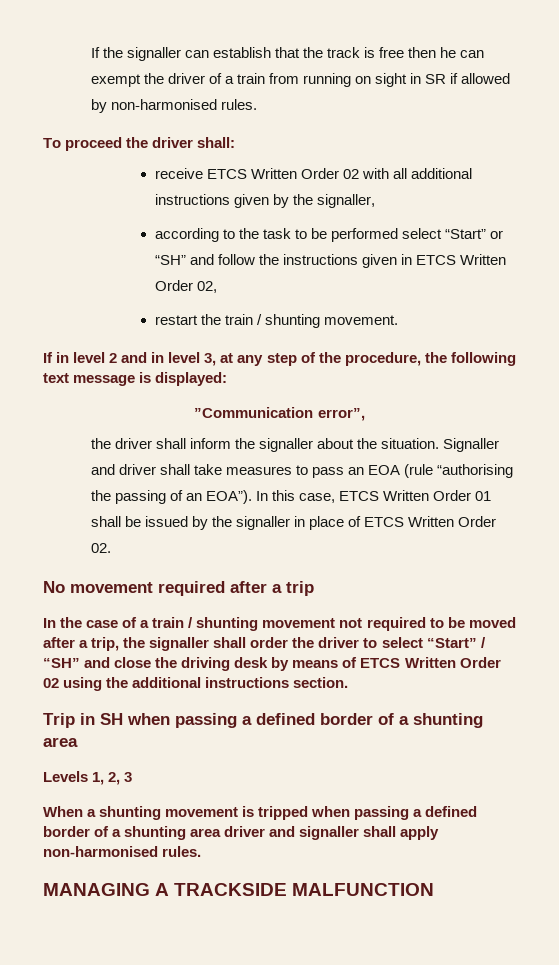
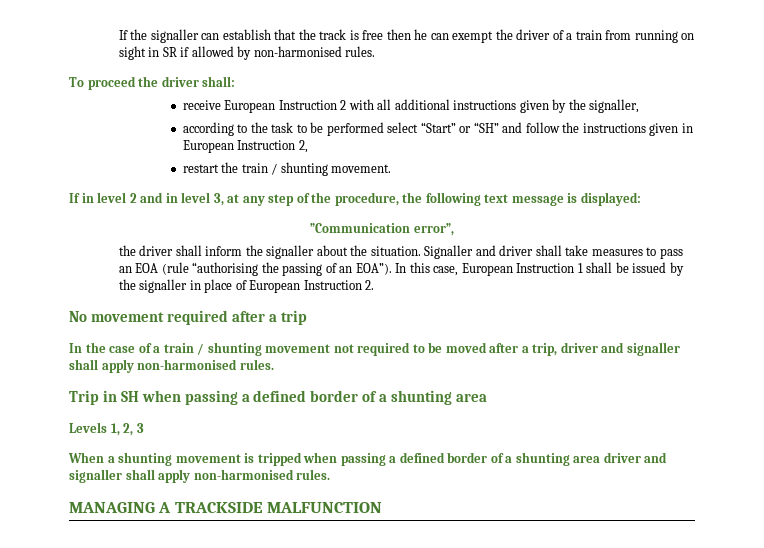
- receive ETCS Written Order 02 with all additional instructions given by the signaller,
+ receive European Instruction 2 with all additional instructions given by the signaller,
- according to the task to be performed select “Start” or “SH” and follow the instructions given in ETCS Written Order 02,
+ according to the task to be performed select “Start” or “SH” and follow the instructions given in European Instruction 2,
- In this case, ETCS Written Order 01 shall be issued by the signaller in place of ETCS Written Order 02.
+ In this case, European Instruction 1 shall be issued by the signaller in place of European Instruction 2.
- In the case of a train / shunting movement not required to be moved after a trip, the signaller shall order the driver to select “Start” / “SH” and close the driving desk by means of ETCS Written Order 02 using the additional instructions section.
+ In the case of a train / shunting movement not required to be moved after a trip, driver and signaller shall apply non-harmonised rules.

